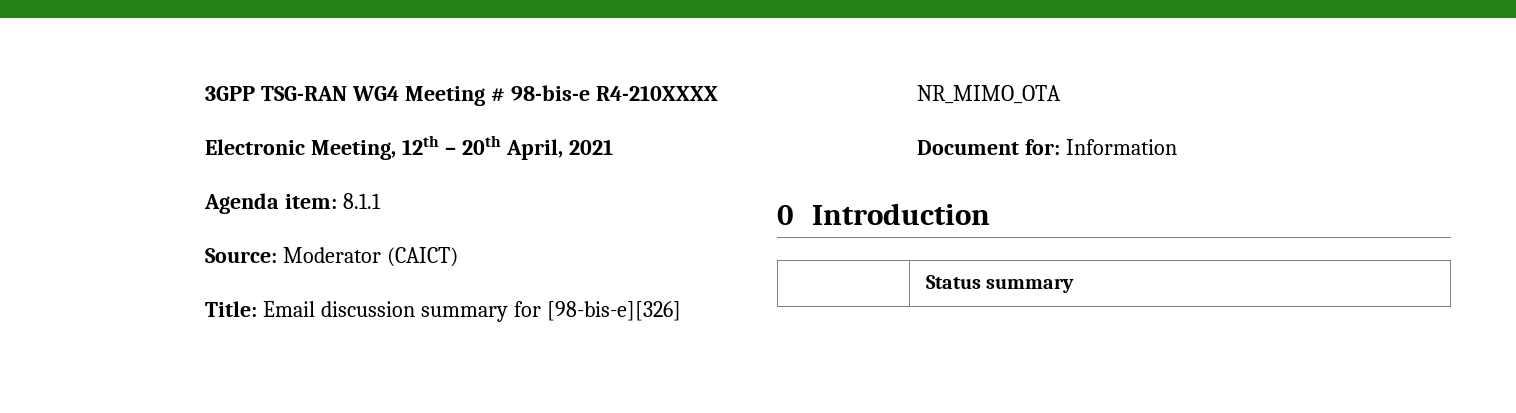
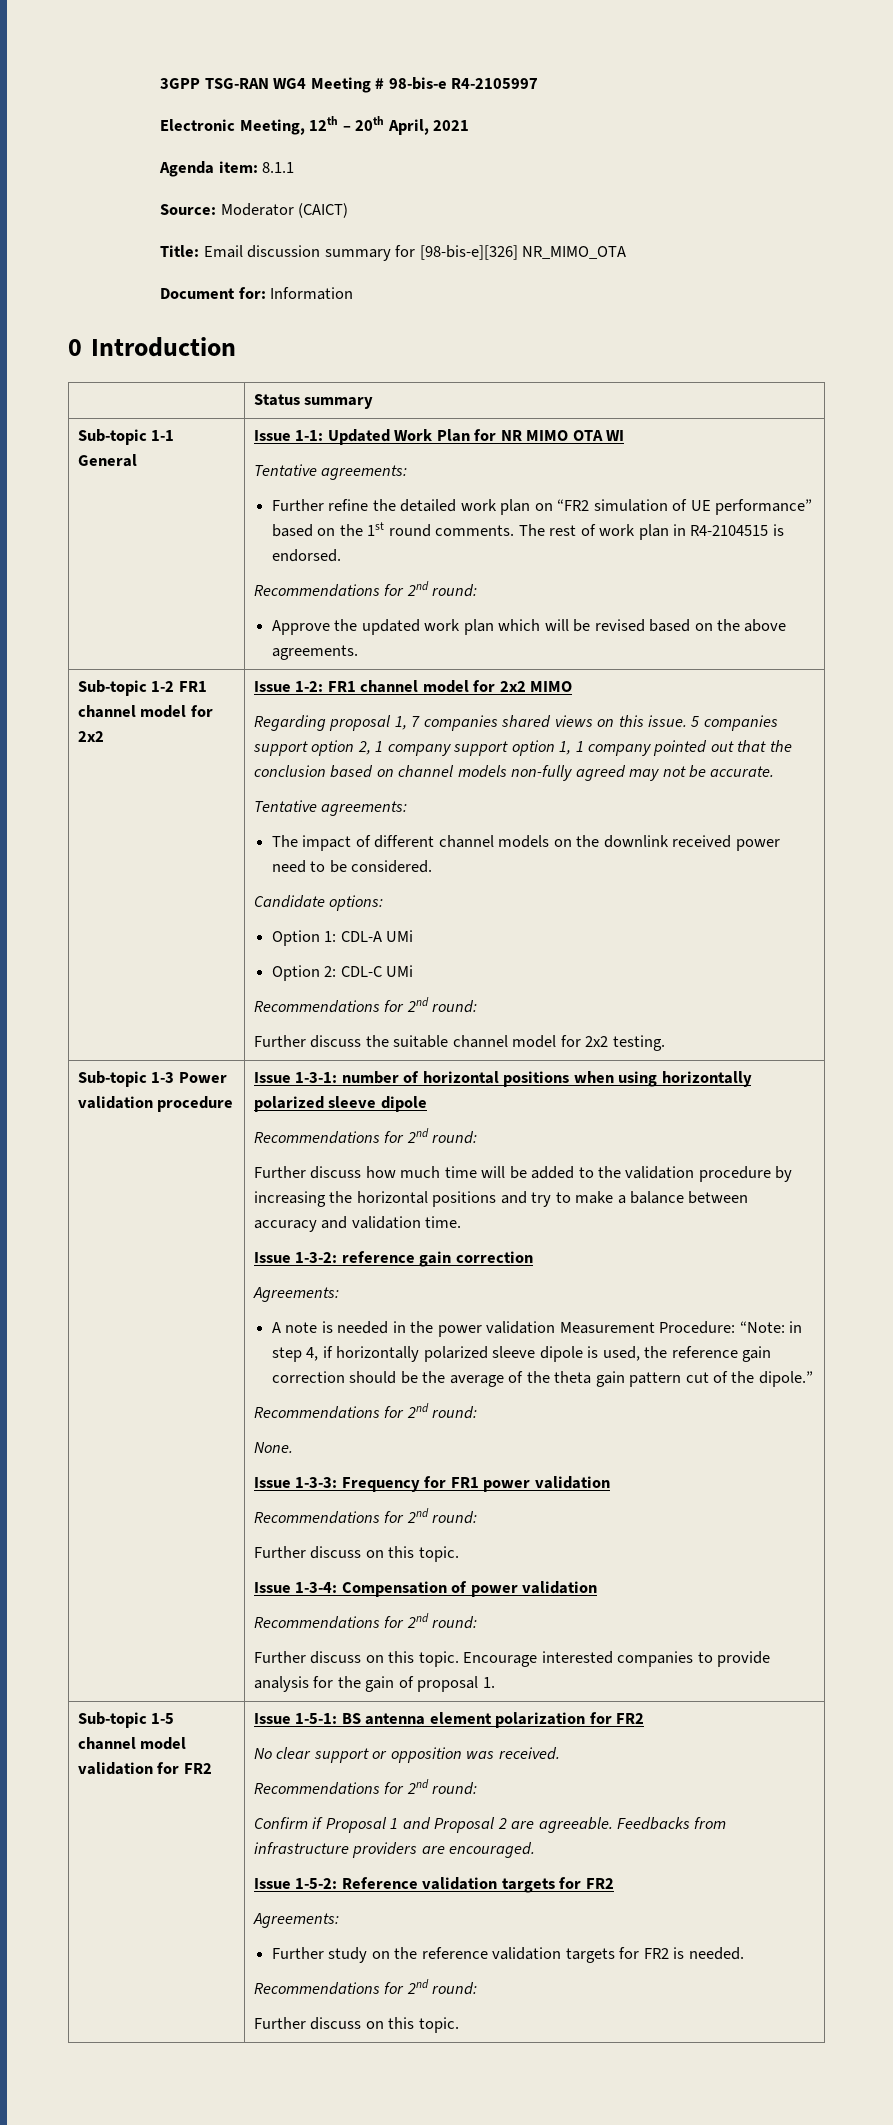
- 3GPP TSG-RAN WG4 Meeting # 98-bis-e R4-210XXXX
+ 3GPP TSG-RAN WG4 Meeting # 98-bis-e R4-2105997
+ Sub-topic 1-1 General | Issue 1-1: Updated Work Plan for NR MIMO OTA WI
+ Tentative agreements:
+ Further refine the detailed work plan on “FR2 simulation of UE performance” based on the 1st round comments. The rest of work plan in R4-2104515 is endorsed.
+ Recommendations for 2nd round:
+ Approve the updated work plan which will be revised based on the above agreements.
+ Sub-topic 1-2 FR1 channel model for 2x2 | Issue 1-2: FR1 channel model for 2x2 MIMO
+ Regarding proposal 1, 7 companies shared views on this issue. 5 companies support option 2, 1 company support option 1, 1 company pointed out that the conclusion based on channel models non-fully agreed may not be accurate.
+ Tentative agreements:
+ The impact of different channel models on the downlink received power need to be considered.
+ Candidate options:
+ Option 1: CDL-A UMi
+ Option 2: CDL-C UMi
+ Recommendations for 2nd round:
+ Further discuss the suitable channel model for 2x2 testing.
+ Sub-topic 1-3 Power validation procedure | Issue 1-3-1: number of horizontal positions when using horizontally polarized sleeve dipole
+ Recommendations for 2nd round:
+ Further discuss how much time will be added to the validation procedure by increasing the horizontal positions and try to make a balance between accuracy and validation time.
+ Issue 1-3-2: reference gain correction
+ Agreements:
+ A note is needed in the power validation Measurement Procedure: “Note: in step 4, if horizontally polarized sleeve dipole is used, the reference gain correction should be the average of the theta gain pattern cut of the dipole.”
+ Recommendations for 2nd round:
+ None.
+ Issue 1-3-3: Frequency for FR1 power validation
+ Recommendations for 2nd round:
+ Further discuss on this topic.
+ Issue 1-3-4: Compensation of power validation
+ Recommendations for 2nd round:
+ Further discuss on this topic. Encourage interested companies to provide analysis for the gain of proposal 1.
+ Sub-topic 1-5 channel model validation for FR2 | Issue 1-5-1: BS antenna element polarization for FR2
+ No clear support or opposition was received.
+ Recommendations for 2nd round:
+ Confirm if Proposal 1 and Proposal 2 are agreeable. Feedbacks from infrastructure providers are encouraged.
+ Issue 1-5-2: Reference validation targets for FR2
+ Agreements:
+ Further study on the reference validation targets for FR2 is needed.
+ Recommendations for 2nd round:
+ Further discuss on this topic.

